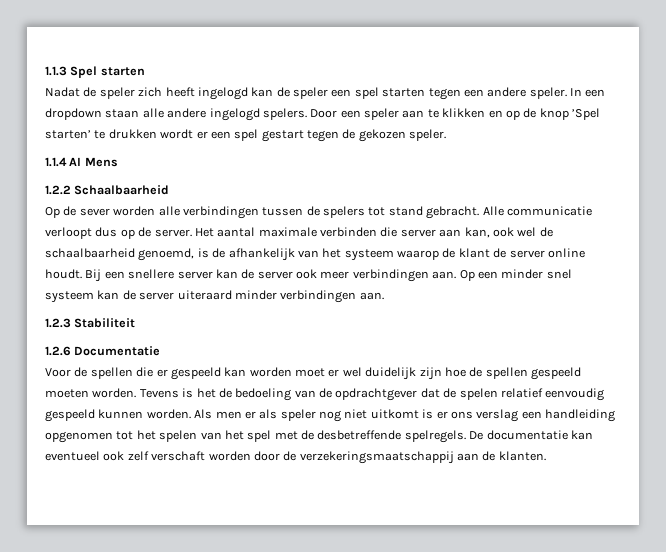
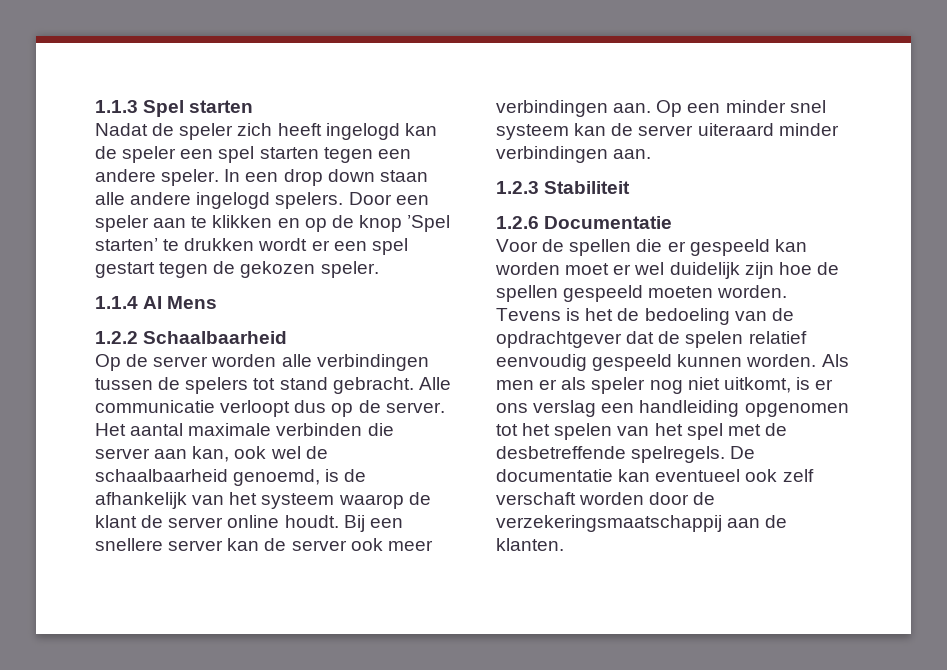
- In een dropdown staan alle andere ingelogd spelers.
+ In een drop down staan alle andere ingelogd spelers.
- Op de sever worden alle verbindingen tussen de spelers tot stand gebracht.
+ Op de server worden alle verbindingen tussen de spelers tot stand gebracht.
- Als men er als speler nog niet uitkomt is er ons verslag een handleiding opgenomen tot het spelen van het spel met de desbetreffende spelregels.
+ Als men er als speler nog niet uitkomt, is er ons verslag een handleiding opgenomen tot het spelen van het spel met de desbetreffende spelregels.

